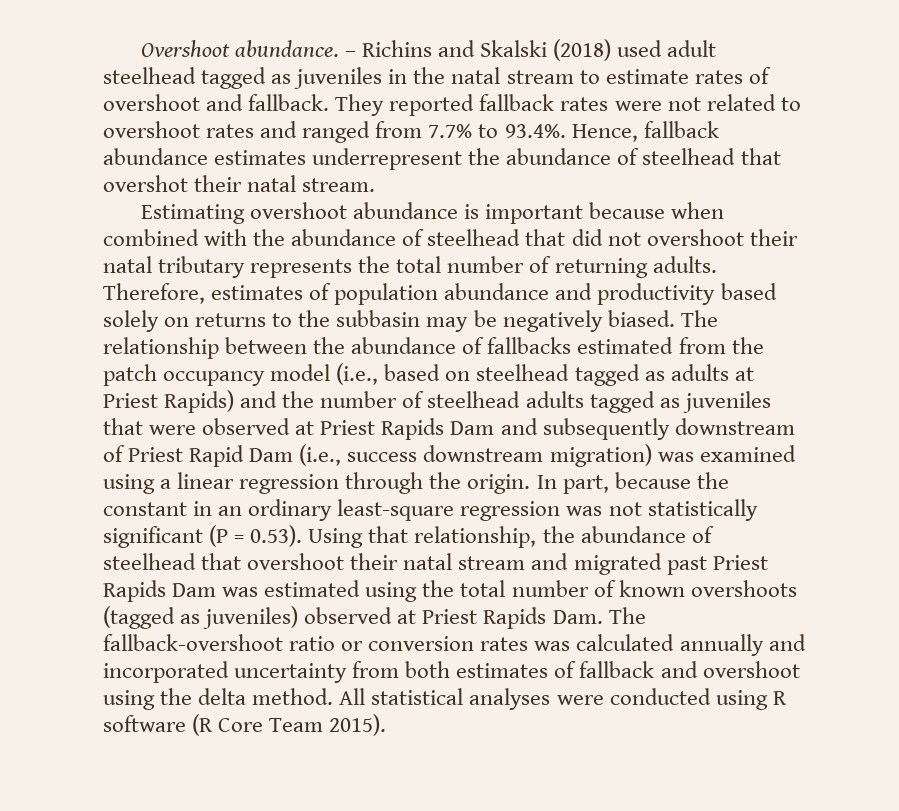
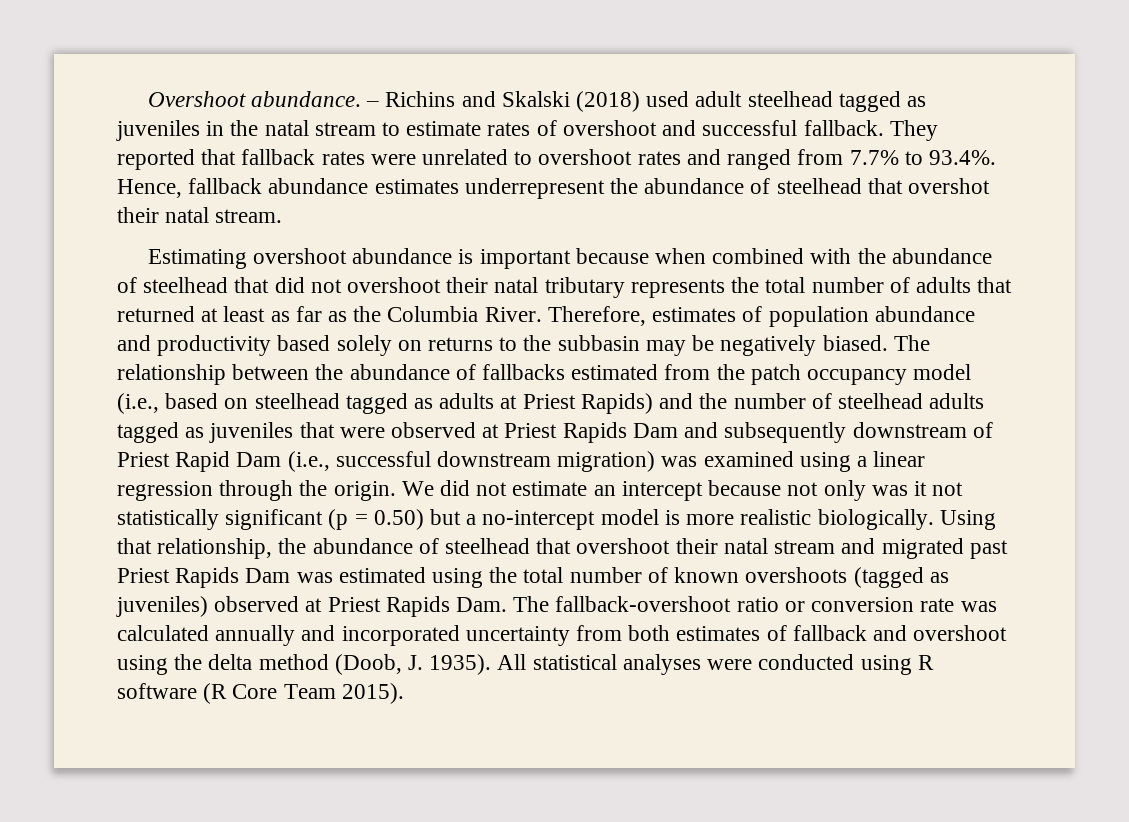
- – Richins and Skalski (2018) used adult steelhead tagged as juveniles in the natal stream to estimate rates of overshoot and fallback.
+ – Richins and Skalski (2018) used adult steelhead tagged as juveniles in the natal stream to estimate rates of overshoot and successful fallback.
- They reported fallback rates were not related to overshoot rates and ranged from 7.7% to 93.4%. Hence, fallback abundance estimates underrepresent the abundance of steelhead that overshot their natal stream.
+ They reported that fallback rates were unrelated to overshoot rates and ranged from 7.7% to 93.4%. Hence, fallback abundance estimates underrepresent the abundance of steelhead that overshot their natal stream.
- Estimating overshoot abundance is important because when combined with the abundance of steelhead that did not overshoot their natal tributary represents the total number of returning adults.
+ Estimating overshoot abundance is important because when combined with the abundance of steelhead that did not overshoot their natal tributary represents the total number of adults that returned at least as far as the Columbia River.
- The relationship between the abundance of fallbacks estimated from the patch occupancy model (i.e., based on steelhead tagged as adults at Priest Rapids) and the number of steelhead adults tagged as juveniles that were observed at Priest Rapids Dam and subsequently downstream of Priest Rapid Dam (i.e., success downstream migration) was examined using a linear regression through the origin.
+ The relationship between the abundance of fallbacks estimated from the patch occupancy model (i.e., based on steelhead tagged as adults at Priest Rapids) and the number of steelhead adults tagged as juveniles that were observed at Priest Rapids Dam and subsequently downstream of Priest Rapid Dam (i.e., successful downstream migration) was examined using a linear regression through the origin.
- In part, because the constant in an ordinary least-square regression was not statistically significant (P = 0.53). Using that relationship, the abundance of steelhead that overshoot their natal stream and migrated past Priest Rapids Dam was estimated using the total number of known overshoots (tagged as juveniles) observed at Priest Rapids Dam. The fallback-overshoot ratio or conversion rates was calculated annually and incorporated uncertainty from both estimates of fallback and overshoot using the delta method.
+ We did not estimate an intercept because not only was it not statistically significant (p = 0.50) but a no-intercept model is more realistic biologically. Using that relationship, the abundance of steelhead that overshoot their natal stream and migrated past Priest Rapids Dam was estimated using the total number of known overshoots (tagged as juveniles) observed at Priest Rapids Dam. The fallback-overshoot ratio or conversion rate was calculated annually and incorporated uncertainty from both estimates of fallback and overshoot using the delta method (Doob, J. 1935).

